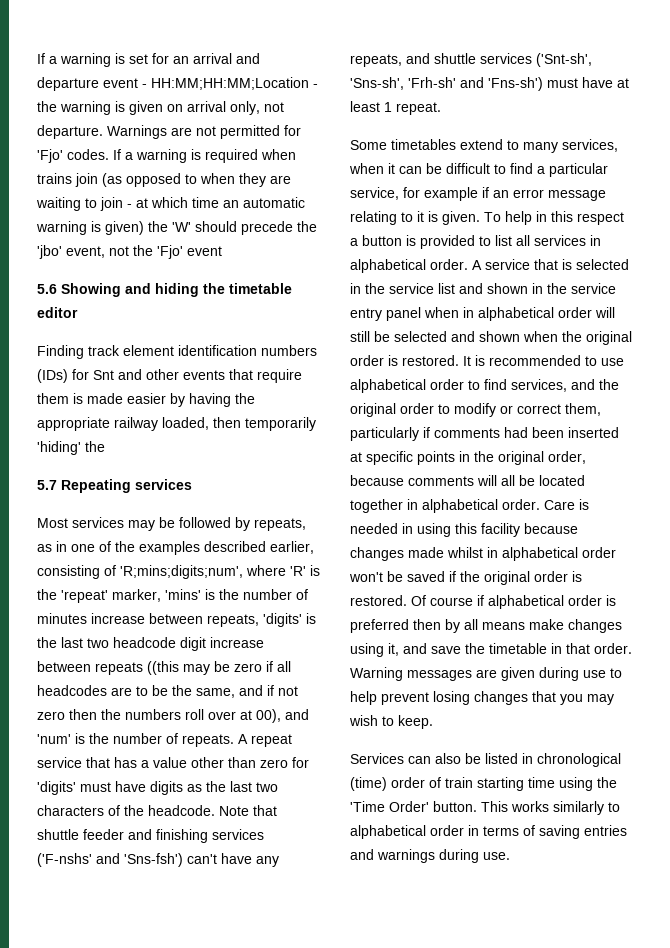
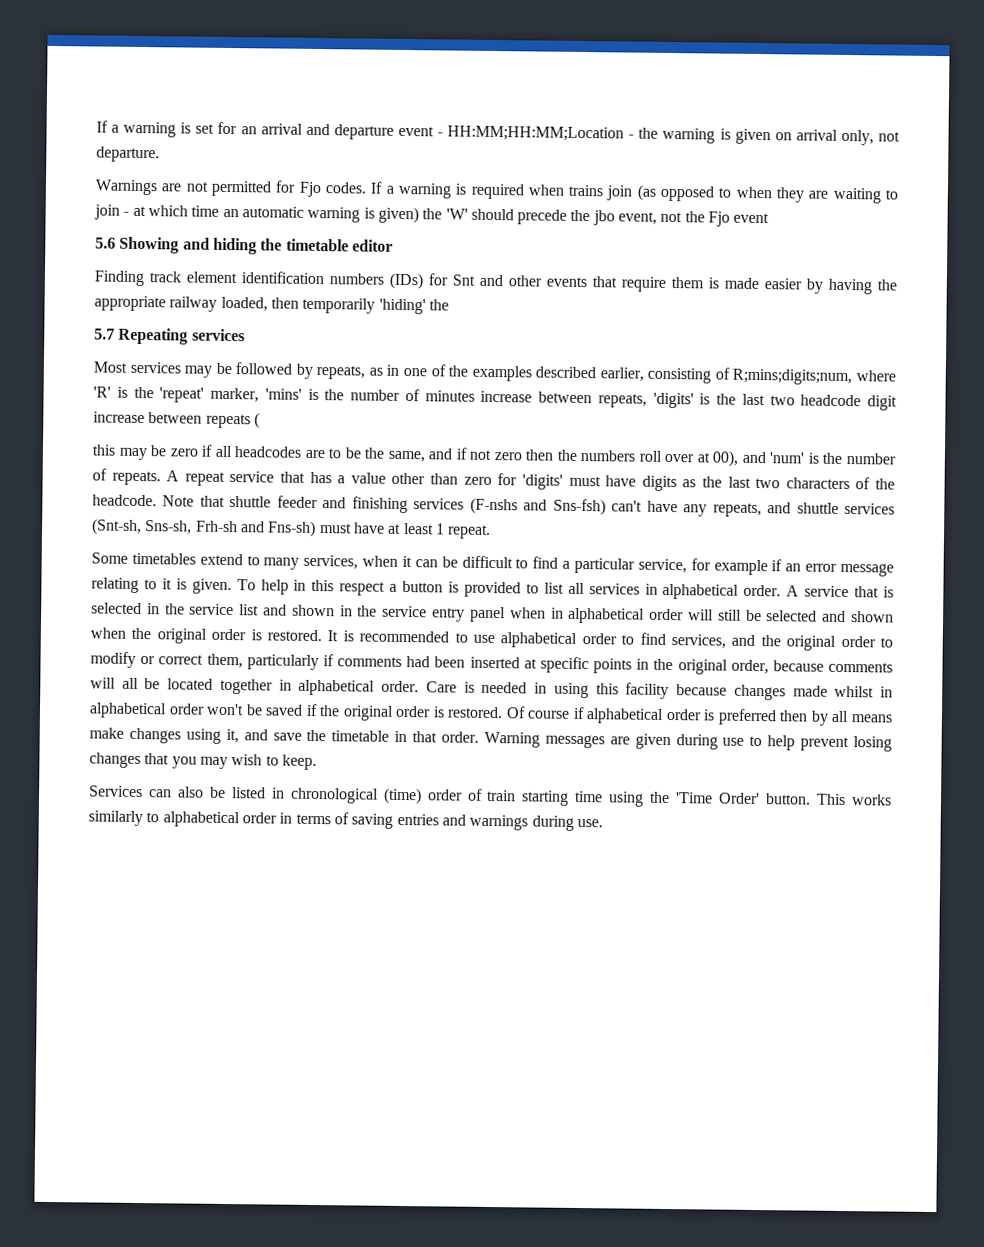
- If a warning is set for an arrival and departure event - HH:MM;HH:MM;Location - the warning is given on arrival only, not departure. Warnings are not permitted for 'Fjo' codes.
+ If a warning is set for an arrival and departure event - HH:MM;HH:MM;Location - the warning is given on arrival only, not departure.
+ Warnings are not permitted for Fjo codes.
- If a warning is required when trains join (as opposed to when they are waiting to join - at which time an automatic warning is given) the 'W' should precede the 'jbo' event, not the 'Fjo' event
+ If a warning is required when trains join (as opposed to when they are waiting to join - at which time an automatic warning is given) the 'W' should precede the jbo event, not the Fjo event
- Most services may be followed by repeats, as in one of the examples described earlier, consisting of 'R;mins;digits;num', where 'R' is the 'repeat' marker, 'mins' is the number of minutes increase between repeats, 'digits' is the last two headcode digit increase between repeats ((this may be zero if all headcodes are to be the same, and if not zero then the numbers roll over at 00), and 'num' is the number of repeats.
+ Most services may be followed by repeats, as in one of the examples described earlier, consisting of R;mins;digits;num, where 'R' is the 'repeat' marker, 'mins' is the number of minutes increase between repeats, 'digits' is the last two headcode digit increase between repeats (
+ this may be zero if all headcodes are to be the same, and if not zero then the numbers roll over at 00), and 'num' is the number of repeats.
- Note that shuttle feeder and finishing services ('F-nshs' and 'Sns-fsh') can't have any repeats, and shuttle services ('Snt-sh', 'Sns-sh', 'Frh-sh' and 'Fns-sh') must have at least 1 repeat.
+ Note that shuttle feeder and finishing services (F-nshs and Sns-fsh) can't have any repeats, and shuttle services (Snt-sh, Sns-sh, Frh-sh and Fns-sh) must have at least 1 repeat.

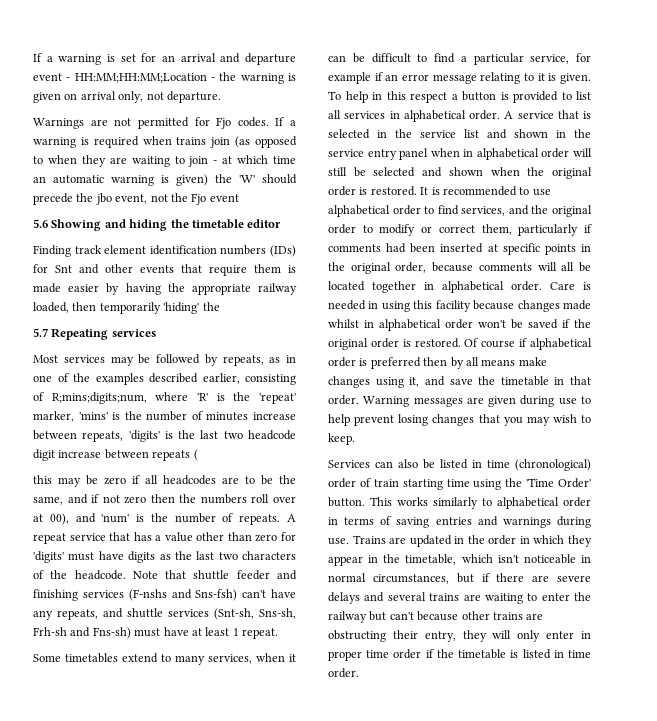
- Services can also be listed in chronological (time) order of train starting time using the 'Time Order' button.
+ Services can also be listed in time (chronological) order of train starting time using the 'Time Order' button.
+ Trains are updated in the order in which they appear in the timetable, which isn't noticeable in normal circumstances, but if there are severe delays and several trains are waiting to enter the railway but can't because other trains are obstructing their entry, they will only enter in proper time order if the timetable is listed in time order.

